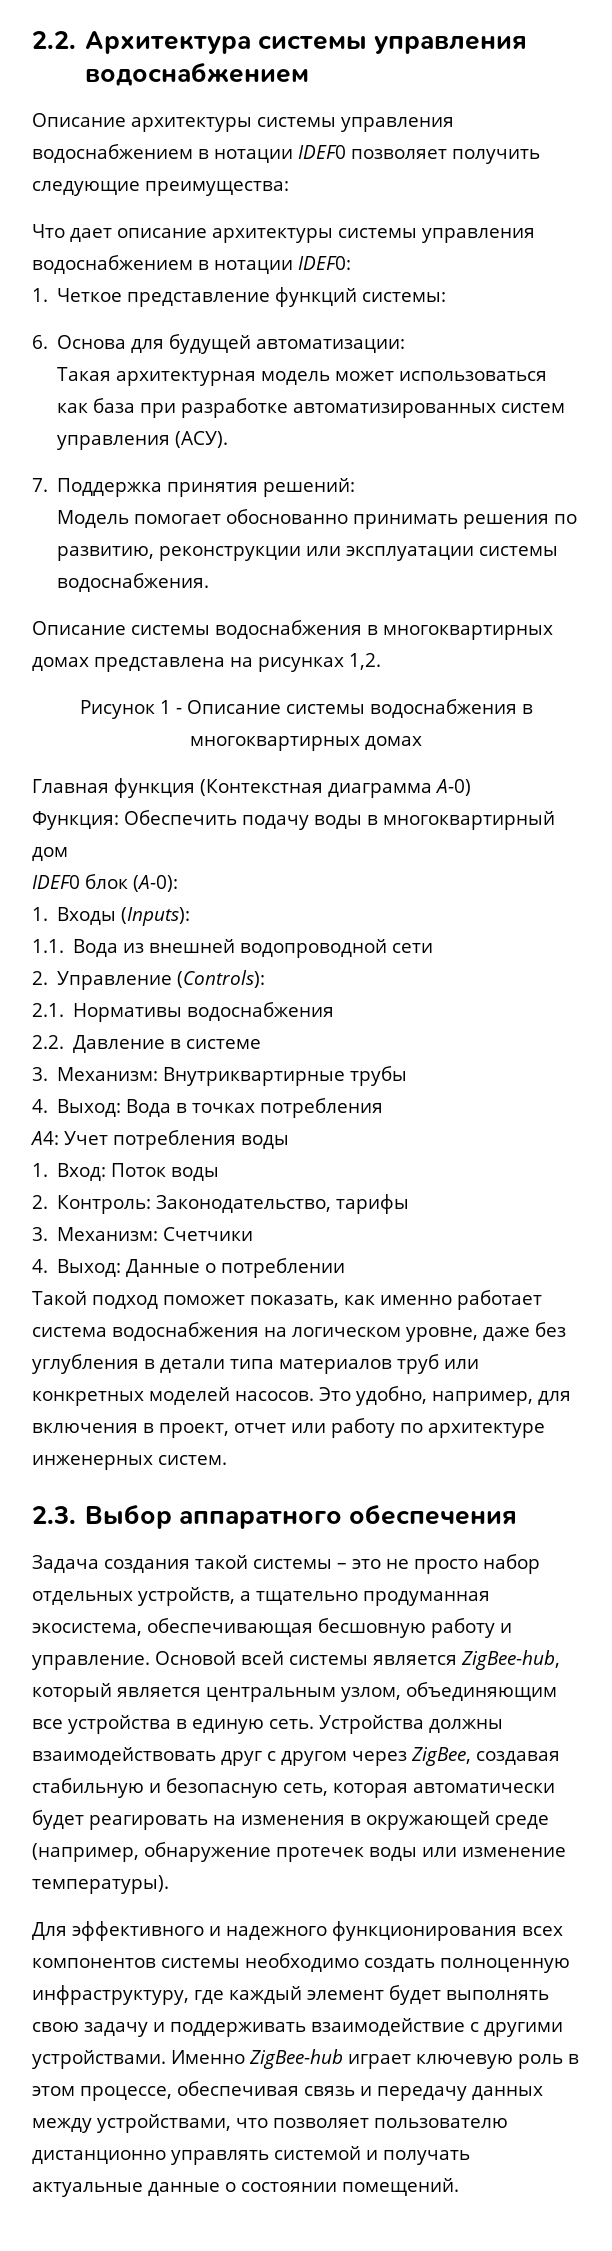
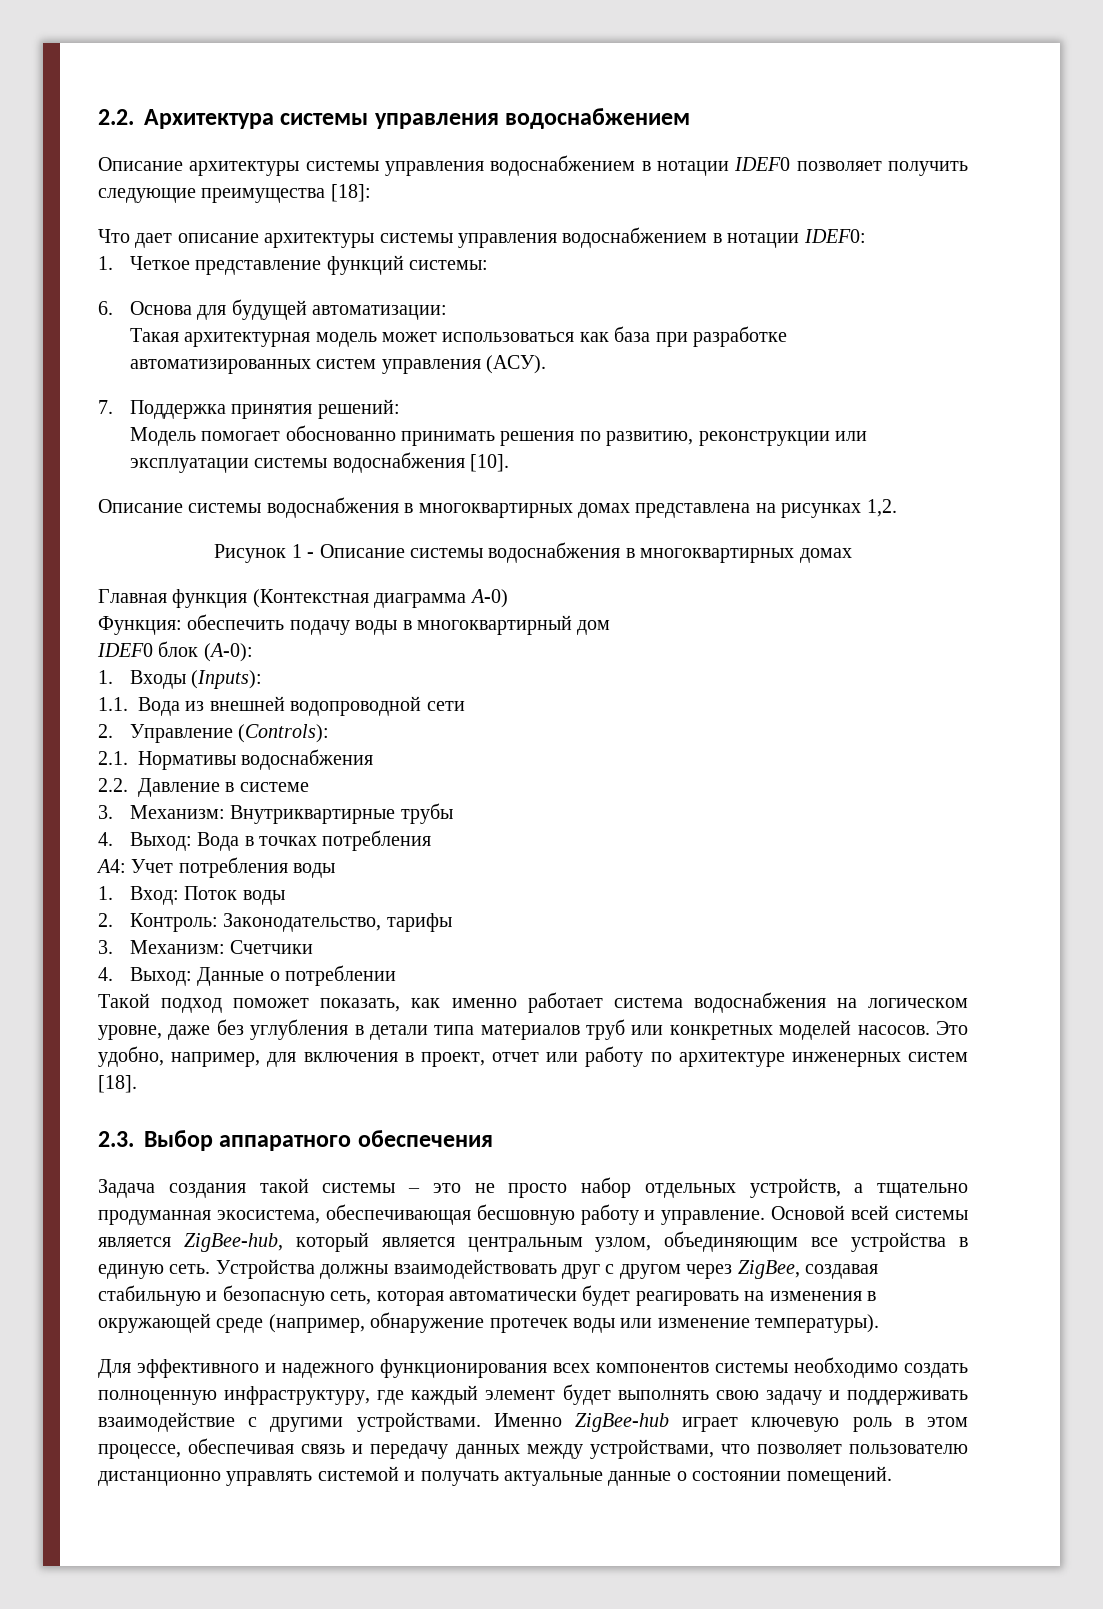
- Описание архитектуры системы управления водоснабжением в нотации IDEF0 позволяет получить следующие преимущества:
+ Описание архитектуры системы управления водоснабжением в нотации IDEF0 позволяет получить следующие преимущества [18]:
- Модель помогает обоснованно принимать решения по развитию, реконструкции или эксплуатации системы водоснабжения.
+ Модель помогает обоснованно принимать решения по развитию, реконструкции или эксплуатации системы водоснабжения [10].
- Функция: Обеспечить подачу воды в многоквартирный дом
+ Функция: обеспечить подачу воды в многоквартирный дом
- Это удобно, например, для включения в проект, отчет или работу по архитектуре инженерных систем.
+ Это удобно, например, для включения в проект, отчет или работу по архитектуре инженерных систем [18].

